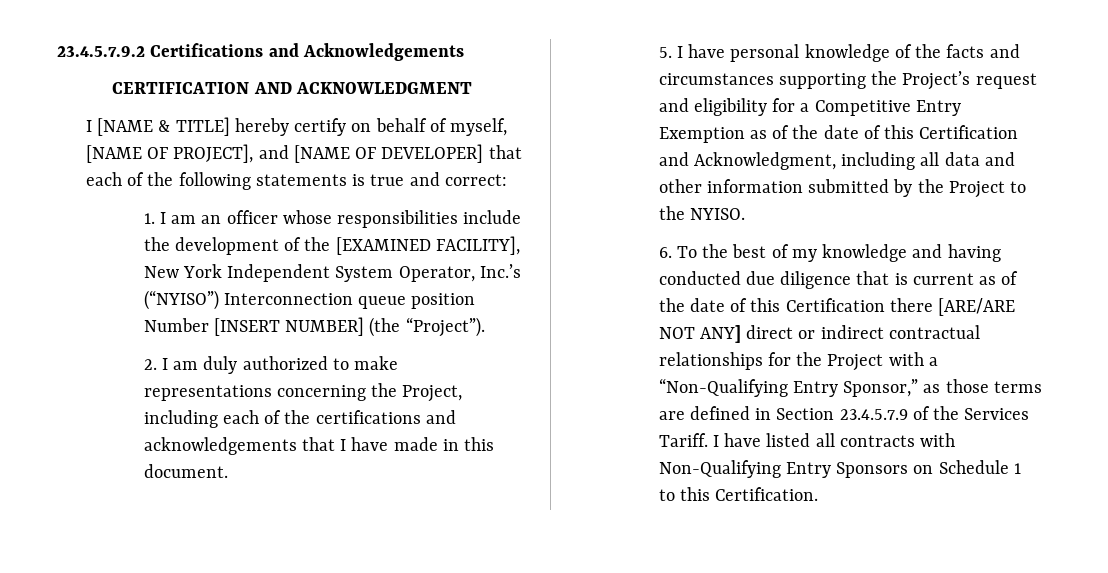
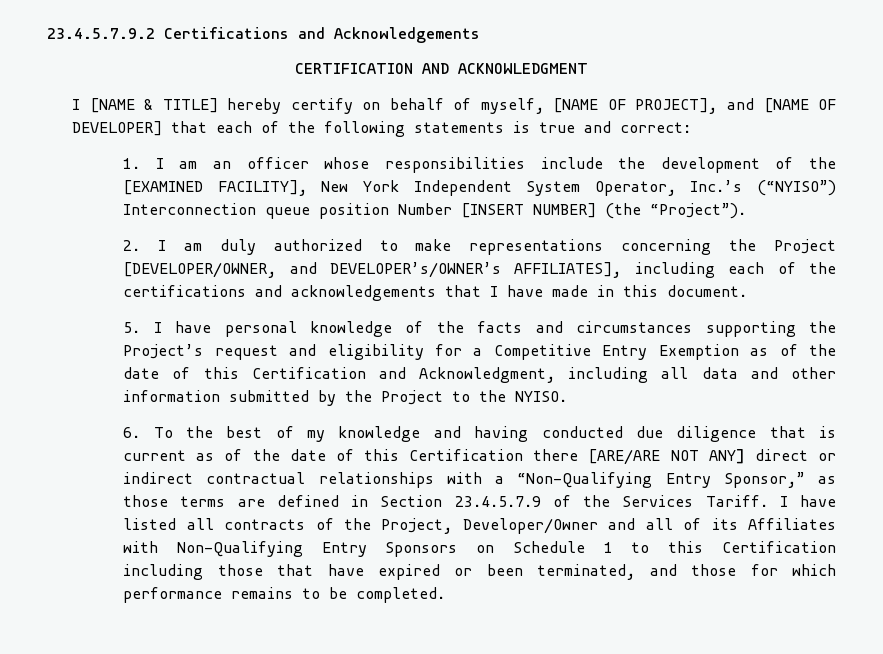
- 2. I am duly authorized to make representations concerning the Project, including each of the certifications and acknowledgements that I have made in this document.
+ 2. I am duly authorized to make representations concerning the Project [DEVELOPER/OWNER, and DEVELOPER’s/OWNER’s AFFILIATES], including each of the certifications and acknowledgements that I have made in this document.
- 6. To the best of my knowledge and having conducted due diligence that is current as of the date of this Certification there [ARE/ARE NOT ANY] direct or indirect contractual relationships for the Project with a “Non-Qualifying Entry Sponsor,” as those terms are defined in Section 23.4.5.7.9 of the Services Tariff.
+ 6. To the best of my knowledge and having conducted due diligence that is current as of the date of this Certification there [ARE/ARE NOT ANY] direct or indirect contractual relationships with a “Non-Qualifying Entry Sponsor,” as those terms are defined in Section 23.4.5.7.9 of the Services Tariff.
- I have listed all contracts with Non-Qualifying Entry Sponsors on Schedule 1 to this Certification.
+ I have listed all contracts of the Project, Developer/Owner and all of its Affiliates with Non-Qualifying Entry Sponsors on Schedule 1 to this Certification including those that have expired or been terminated, and those for which performance remains to be completed.

